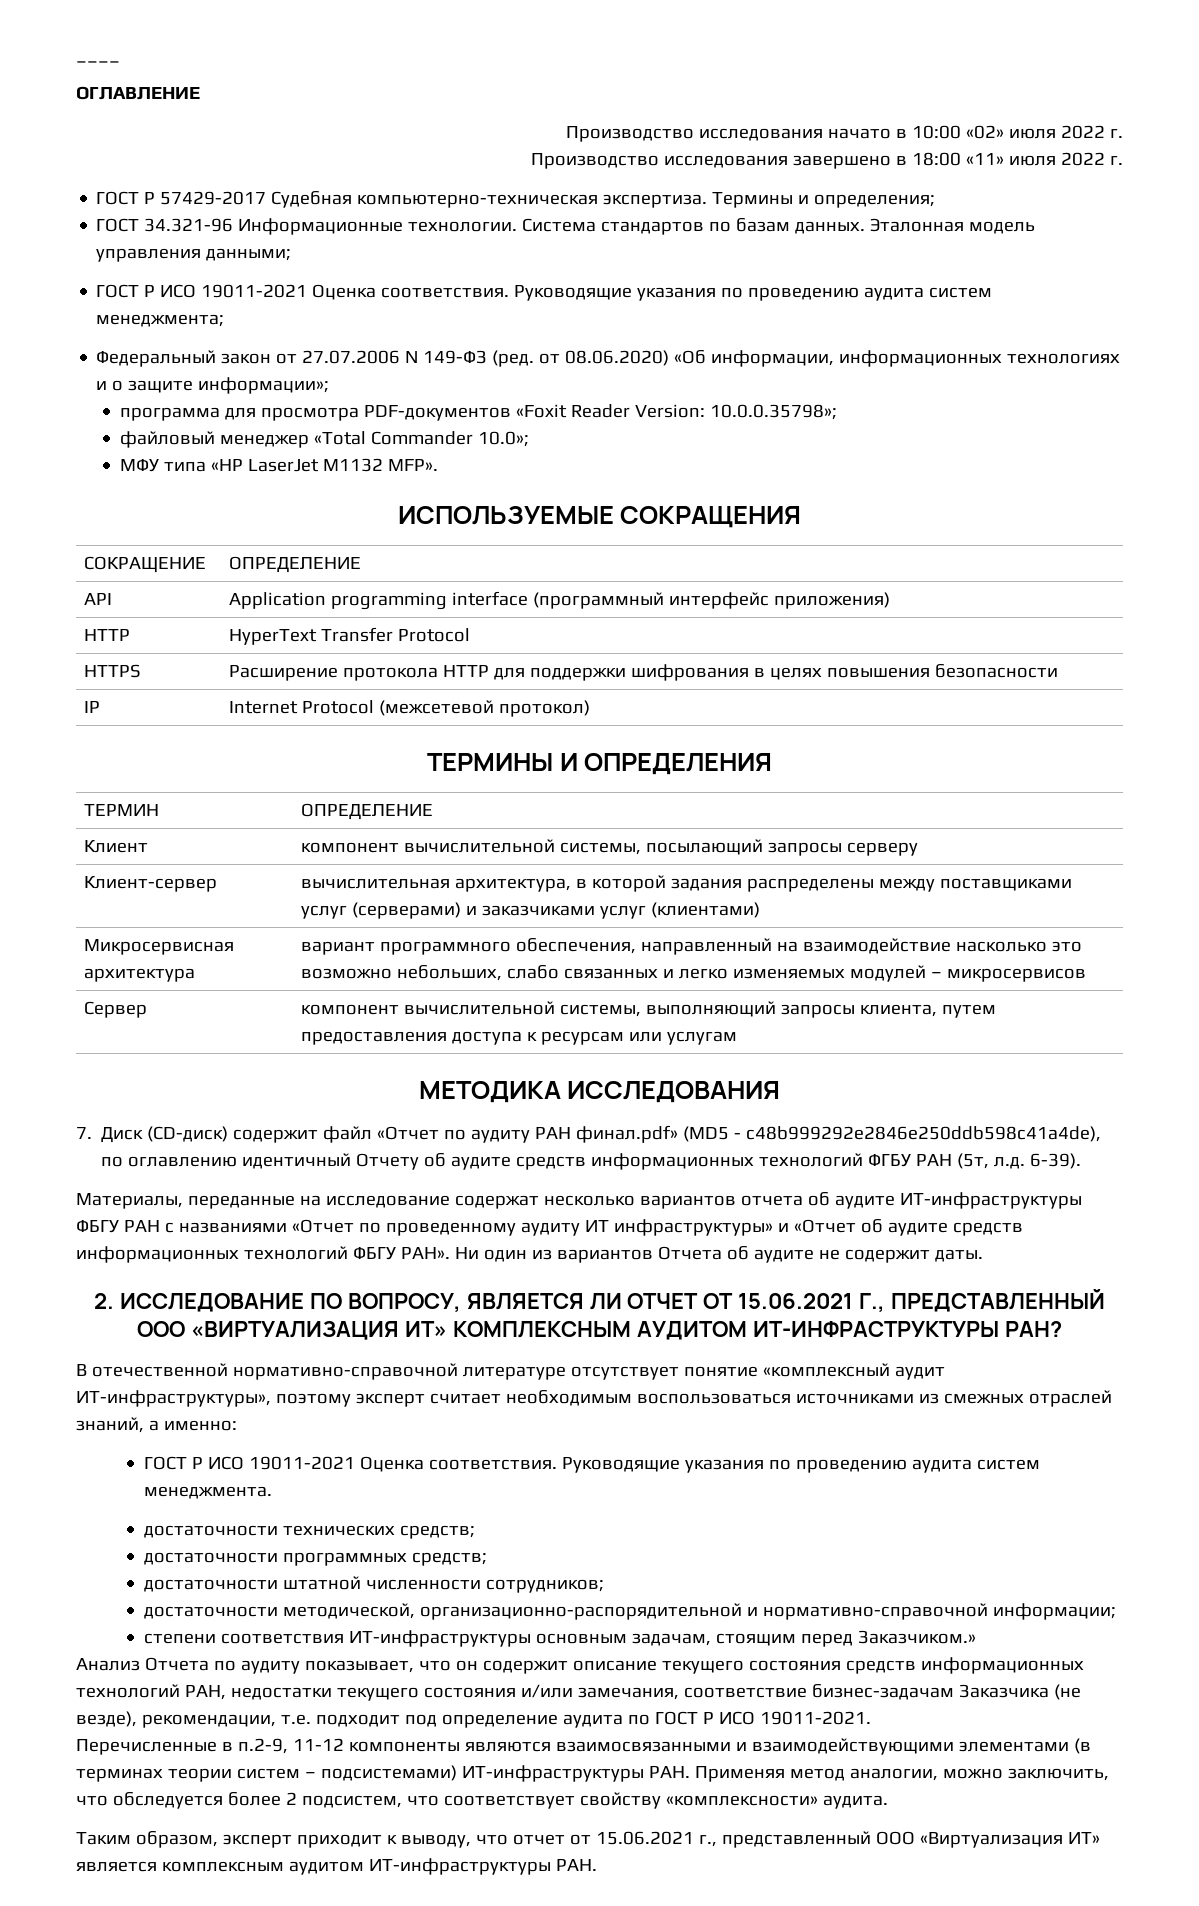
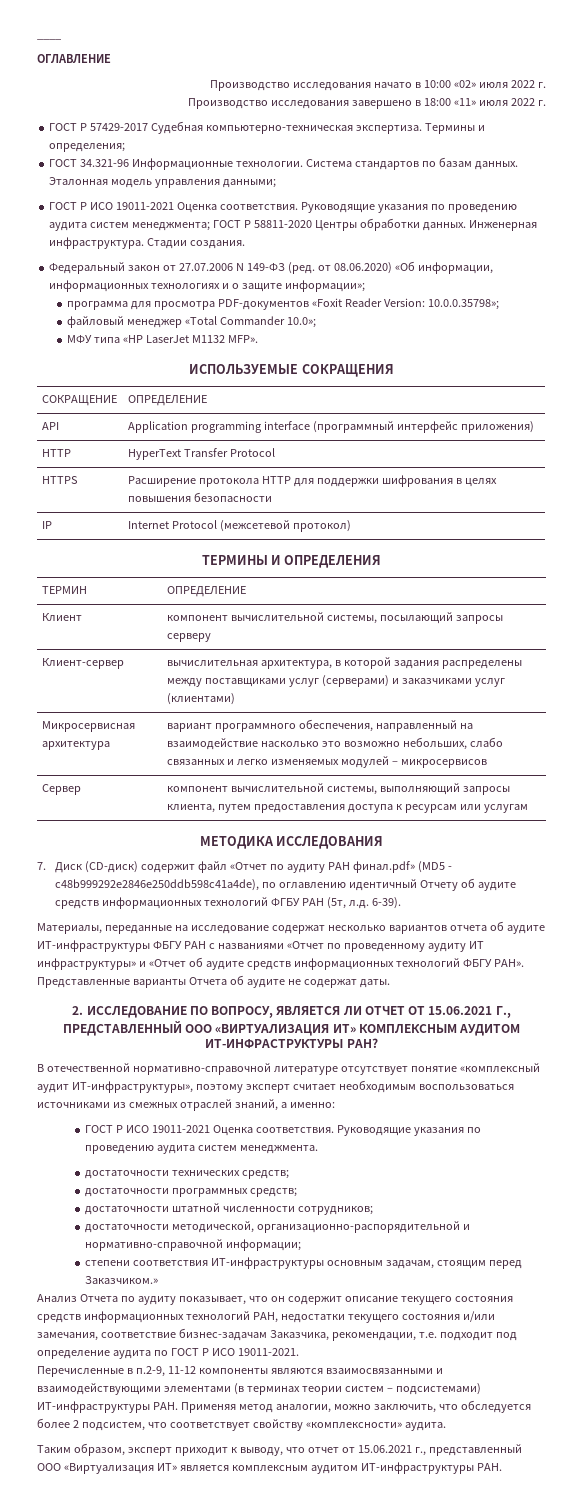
- Руководящие указания по проведению аудита систем менеджмента;
+ Руководящие указания по проведению аудита систем менеджмента; ГОСТ Р 58811-2020 Центры обработки данных. Инженерная инфраструктура. Стадии создания.
- Ни один из вариантов Отчета об аудите не содержит даты.
+ Представленные варианты Отчета об аудите не содержат даты.
- Анализ Отчета по аудиту показывает, что он содержит описание текущего состояния средств информационных технологий РАН, недостатки текущего состояния и/или замечания, соответствие бизнес-задачам Заказчика (не везде), рекомендации, т.е. подходит под определение аудита по ГОСТ Р ИСО 19011-2021.
+ Анализ Отчета по аудиту показывает, что он содержит описание текущего состояния средств информационных технологий РАН, недостатки текущего состояния и/или замечания, соответствие бизнес-задачам Заказчика, рекомендации, т.е. подходит под определение аудита по ГОСТ Р ИСО 19011-2021.

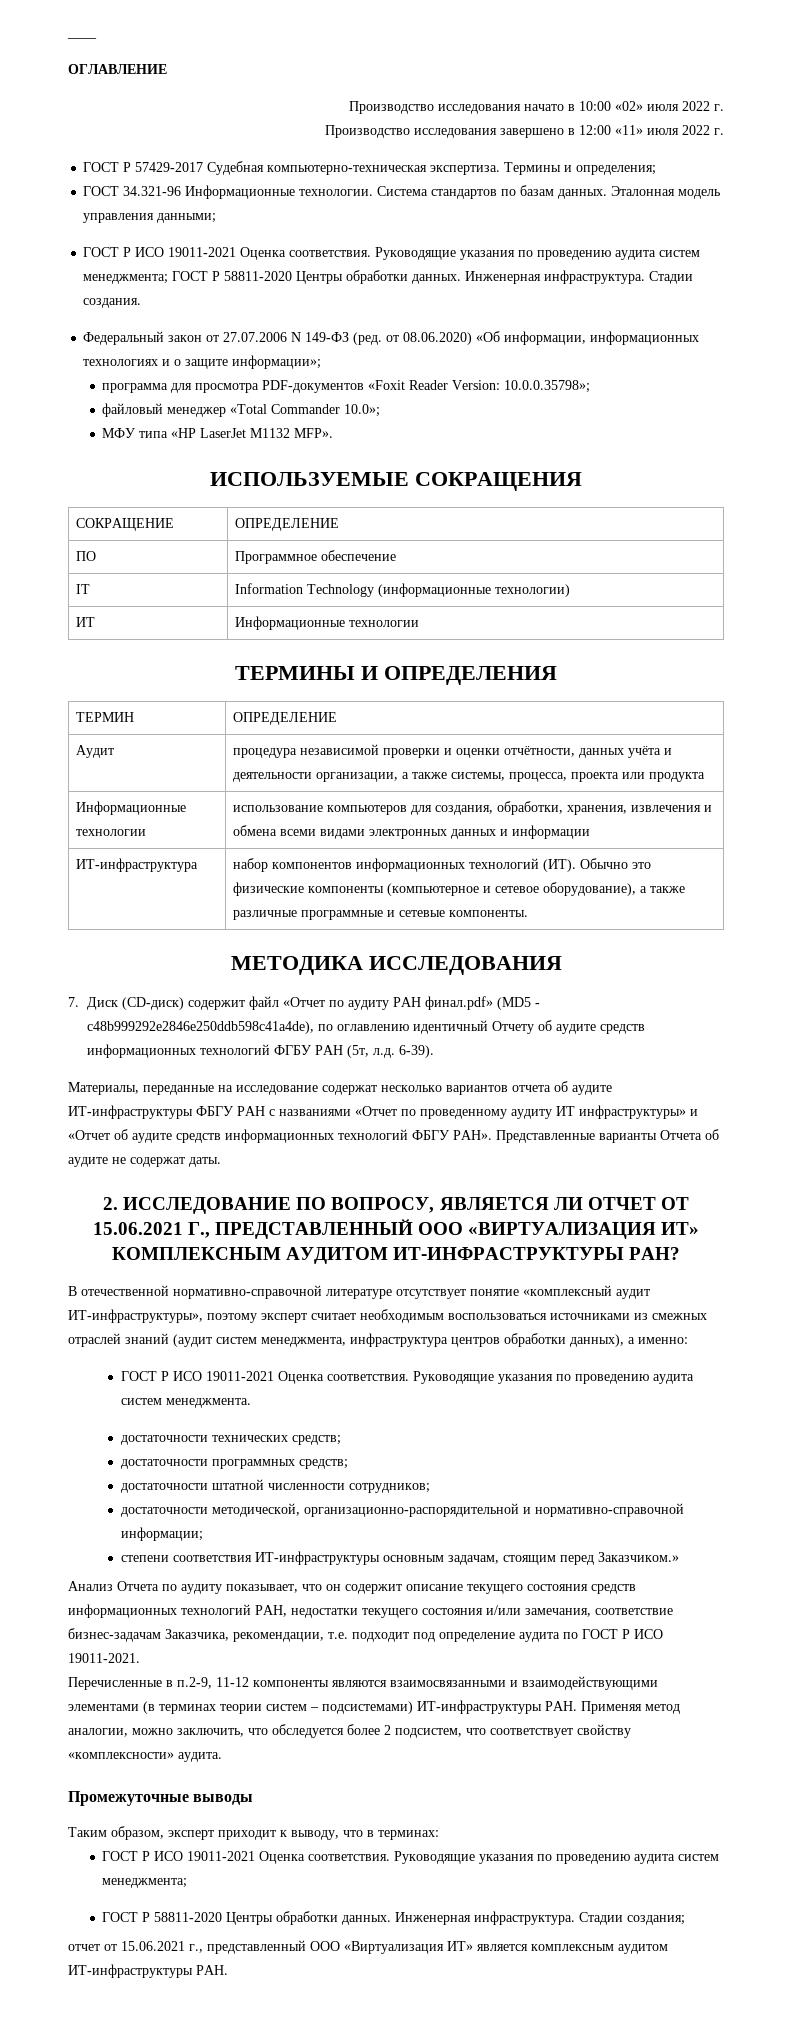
- Производство исследования завершено в 18:00 «11» июля 2022 г.
+ Производство исследования завершено в 12:00 «11» июля 2022 г.
- API | Application programming interface (программный интерфейс приложения)
- HTTP | HyperText Transfer Protocol
- HTTPS | Расширение протокола HTTP для поддержки шифрования в целях повышения безопасности
- IP | Internet Protocol (межсетевой протокол)
+ ПО | Программное обеспечение
+ IT | Information Тechnology (информационные технологии)
+ ИТ | Информационные технологии
- Клиент | компонент вычислительной системы, посылающий запросы серверу
- Клиент-сервер | вычислительная архитектура, в которой задания распределены между поставщиками услуг (серверами) и заказчиками услуг (клиентами)
- Микросервисная архитектура | вариант программного обеспечения, направленный на взаимодействие насколько это возможно небольших, слабо связанных и легко изменяемых модулей – микросервисов
- Сервер | компонент вычислительной системы, выполняющий запросы клиента, путем предоставления доступа к ресурсам или услугам
+ Аудит | процедура независимой проверки и оценки отчётности, данных учёта и деятельности организации, а также системы, процесса, проекта или продукта
+ Информационные технологии | использование компьютеров для создания, обработки, хранения, извлечения и обмена всеми видами электронных данных и информации
+ ИТ-инфраструктура | набор компонентов информационных технологий (ИТ). Обычно это физические компоненты (компьютерное и сетевое оборудование), а также различные программные и сетевые компоненты.
- В отечественной нормативно-справочной литературе отсутствует понятие «комплексный аудит ИТ-инфраструктуры», поэтому эксперт считает необходимым воспользоваться источниками из смежных отраслей знаний, а именно:
+ В отечественной нормативно-справочной литературе отсутствует понятие «комплексный аудит ИТ-инфраструктуры», поэтому эксперт считает необходимым воспользоваться источниками из смежных отраслей знаний (аудит систем менеджмента, инфраструктура центров обработки данных), а именно:
+ Промежуточные выводы
- Таким образом, эксперт приходит к выводу, что отчет от 15.06.2021 г., представленный ООО «Виртуализация ИТ» является комплексным аудитом ИТ-инфраструктуры РАН.
+ Таким образом, эксперт приходит к выводу, что в терминах:
+ ГОСТ Р ИСО 19011-2021 Оценка соответствия. Руководящие указания по проведению аудита систем менеджмента;
+ ГОСТ Р 58811-2020 Центры обработки данных. Инженерная инфраструктура. Стадии создания;
+ отчет от 15.06.2021 г., представленный ООО «Виртуализация ИТ» является комплексным аудитом ИТ-инфраструктуры РАН.

